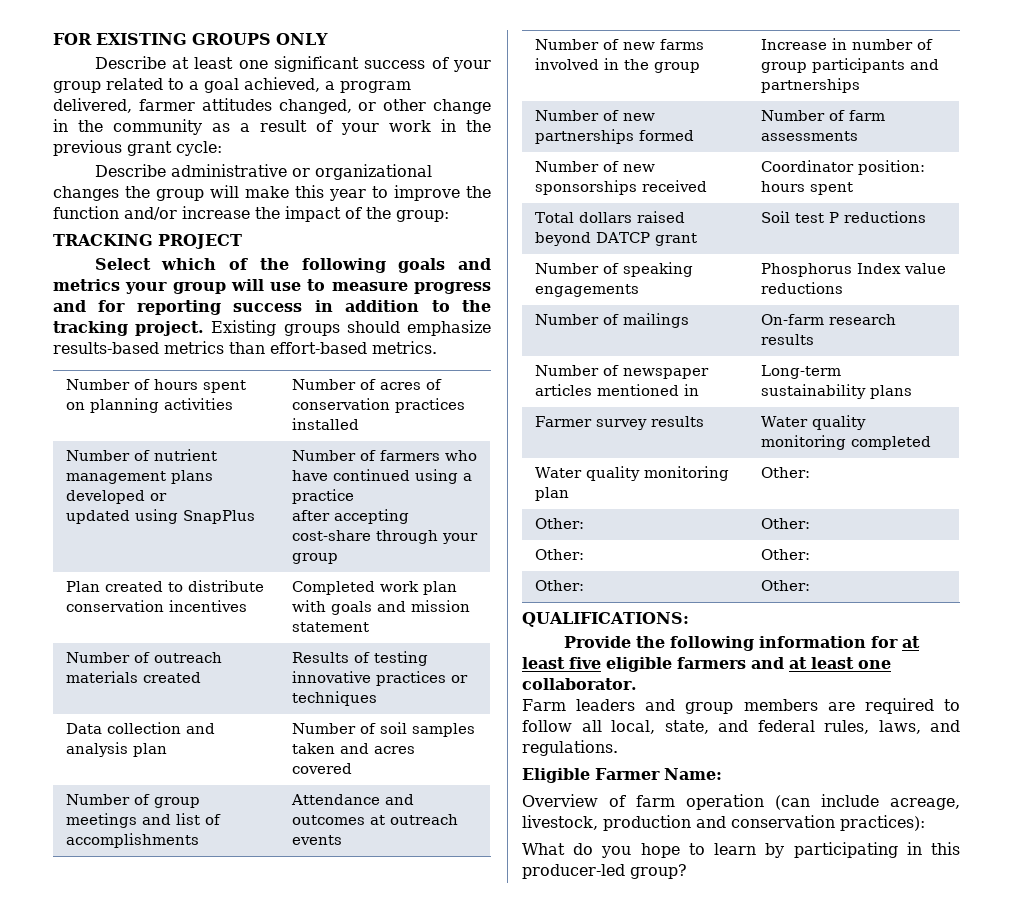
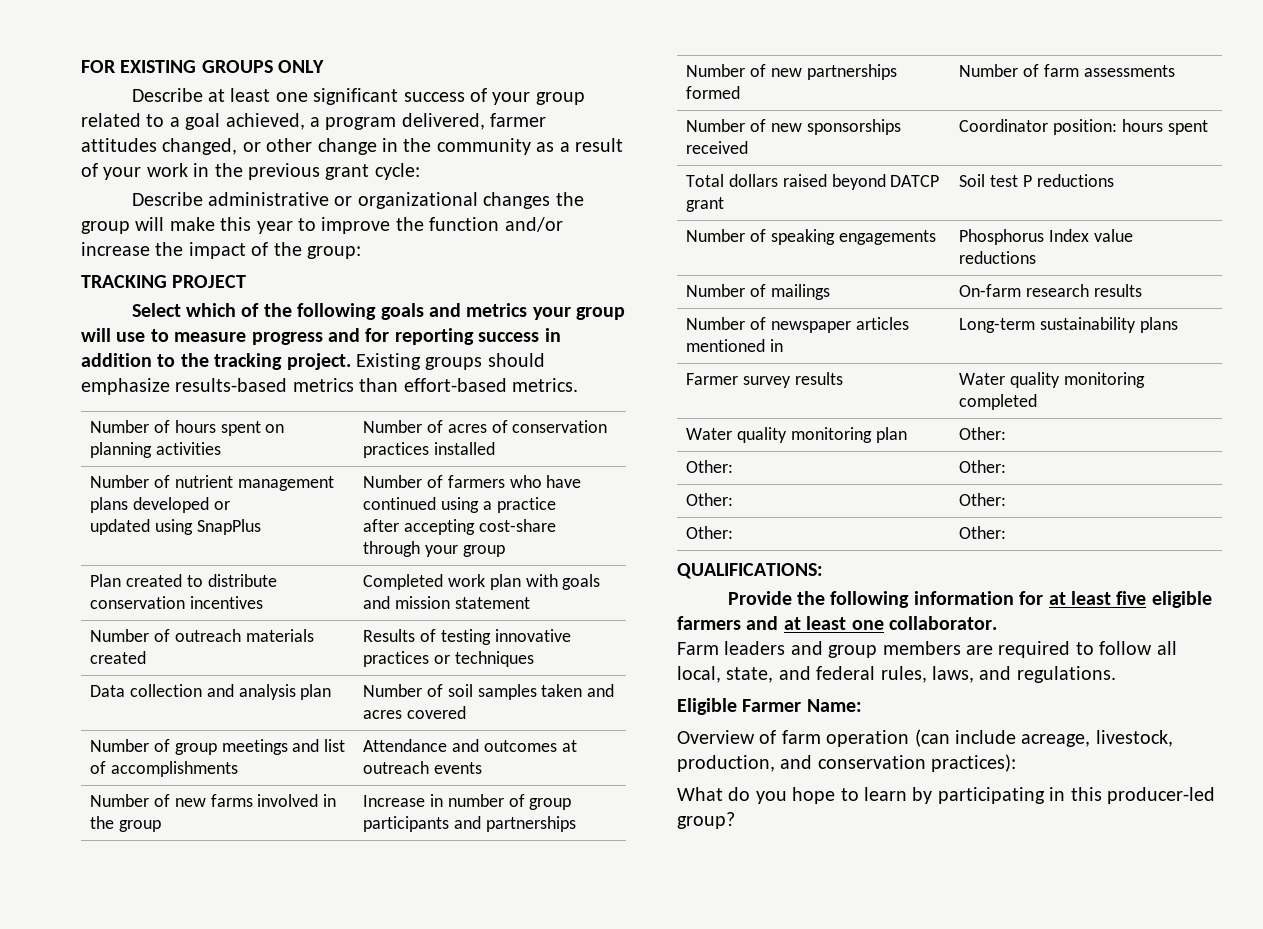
- Overview of farm operation (can include acreage, livestock, production and conservation practices):
+ Overview of farm operation (can include acreage, livestock, production, and conservation practices):

